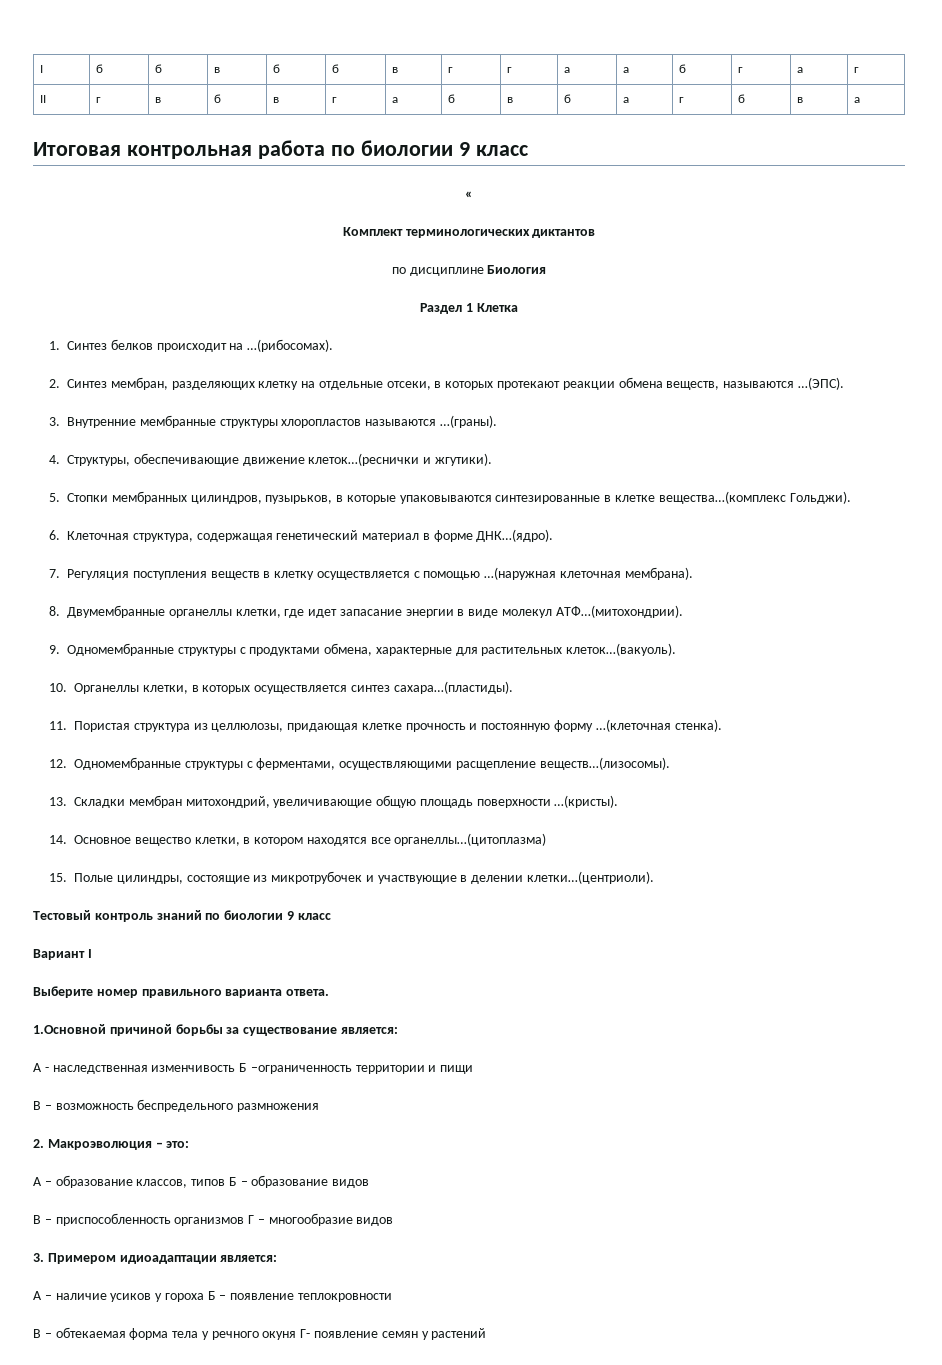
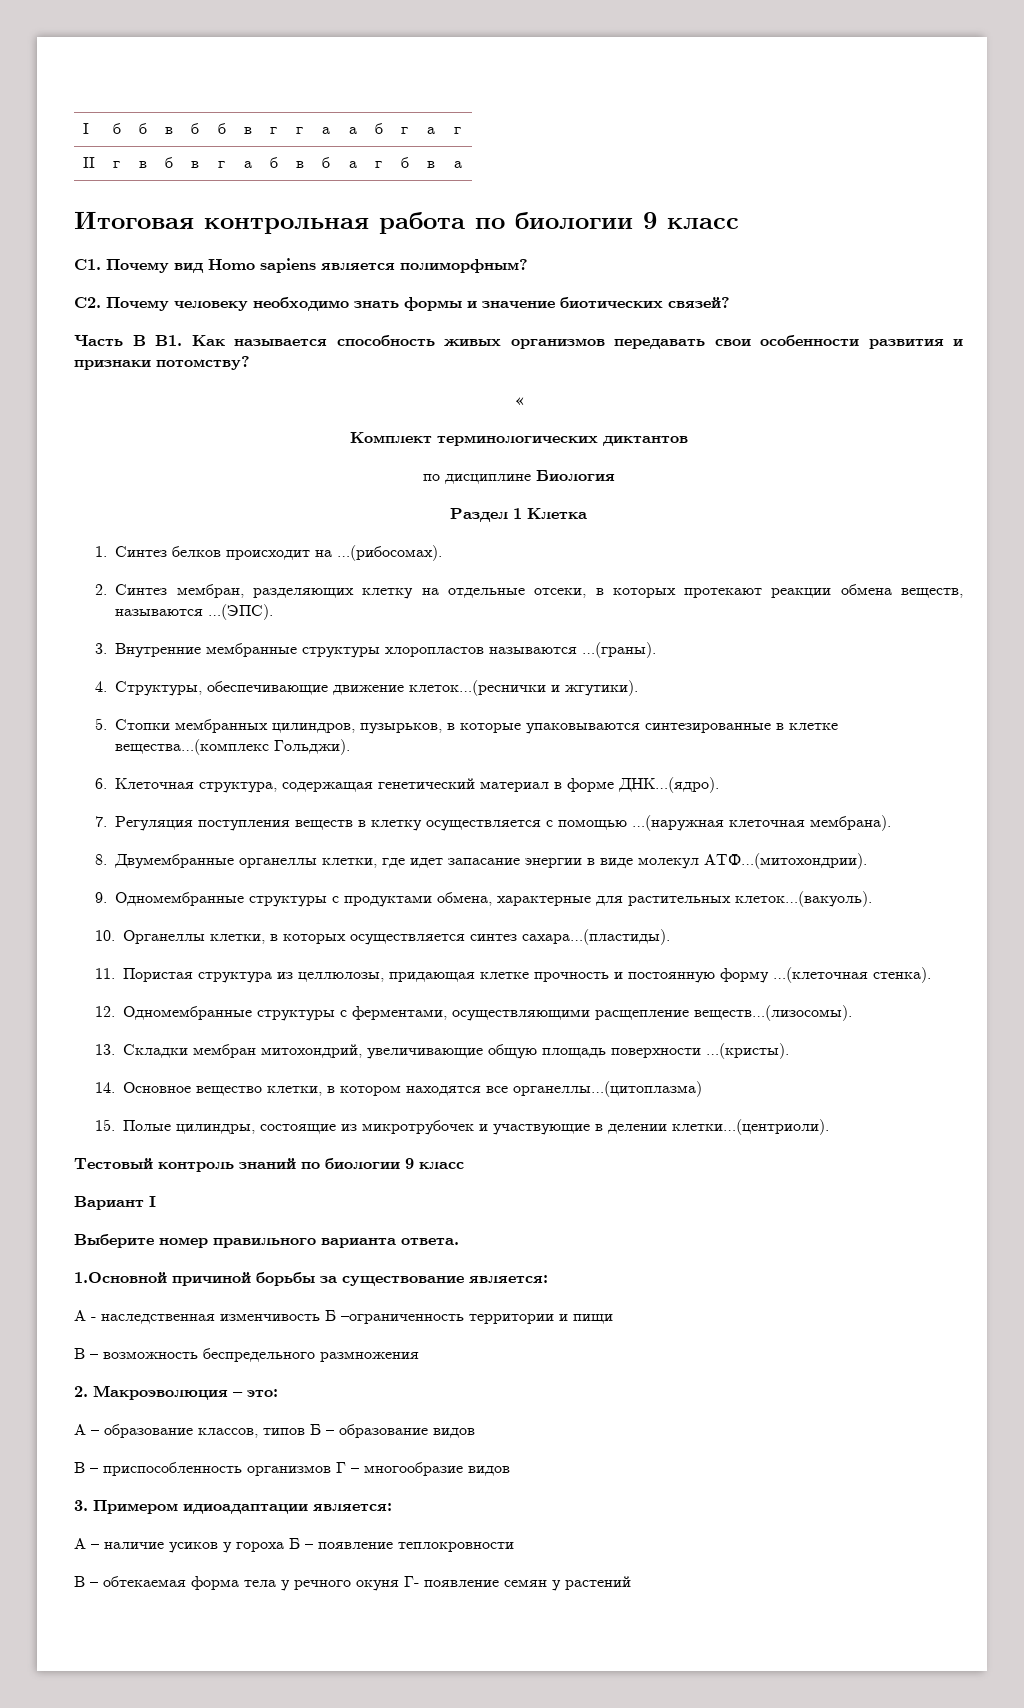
+ C1. Почему вид Homo sapiens является полиморфным?
+ С2. Почему человеку необходимо знать формы и значение биотических связей?
+ Часть В В1. Как называется способность живых организмов передавать свои особенности развития и признаки потомству?

